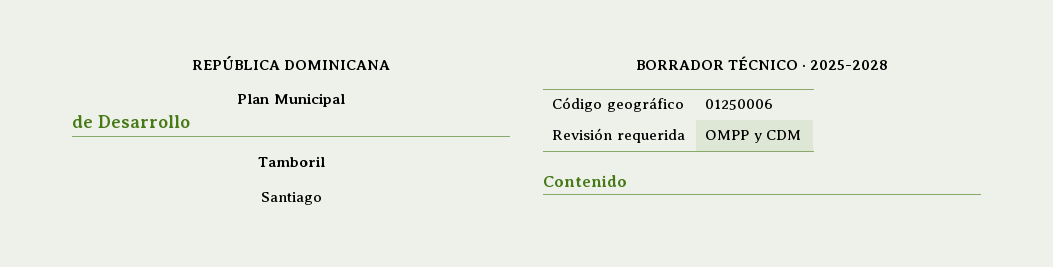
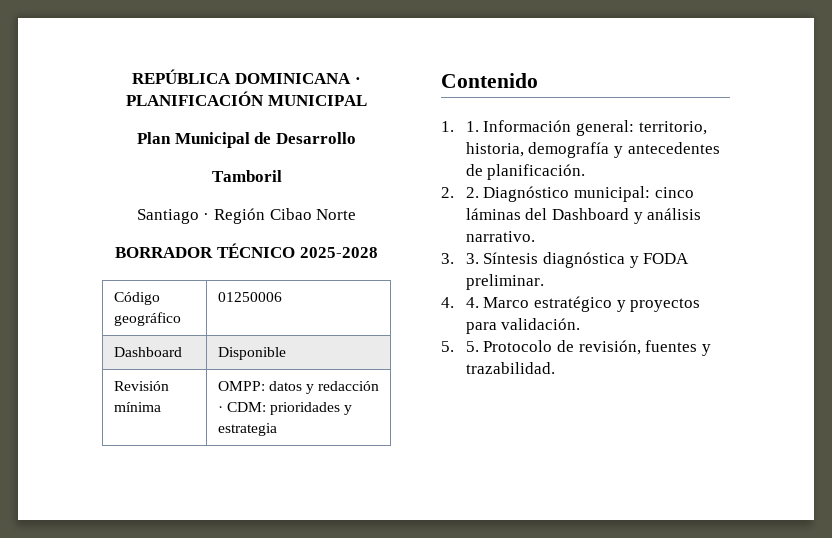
- REPÚBLICA DOMINICANA
+ REPÚBLICA DOMINICANA · PLANIFICACIÓN MUNICIPAL
- Plan Municipal
- de Desarrollo
+ Plan Municipal de Desarrollo
- Santiago
+ Santiago · Región Cibao Norte
- BORRADOR TÉCNICO · 2025-2028
+ BORRADOR TÉCNICO 2025-2028
+ Dashboard | Disponible
- Revisión requerida | OMPP y CDM
+ Revisión mínima | OMPP: datos y redacción · CDM: prioridades y estrategia
  Contenido
+ 1. 1. Información general: territorio, historia, demografía y antecedentes de planificación.
+ 2. 2. Diagnóstico municipal: cinco láminas del Dashboard y análisis narrativo.
+ 3. 3. Síntesis diagnóstica y FODA preliminar.
+ 4. 4. Marco estratégico y proyectos para validación.
+ 5. 5. Protocolo de revisión, fuentes y trazabilidad.

